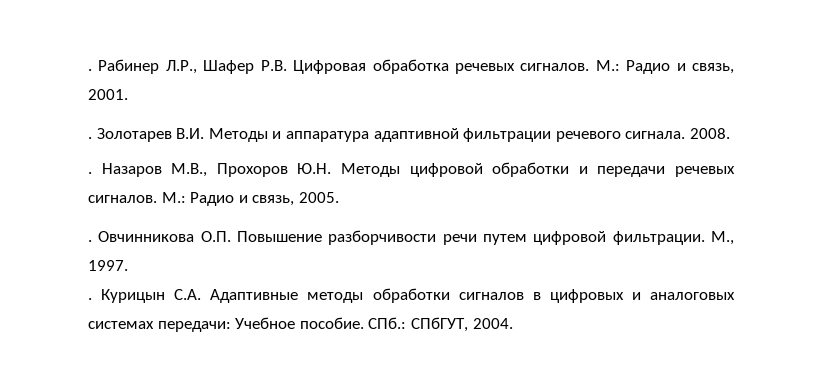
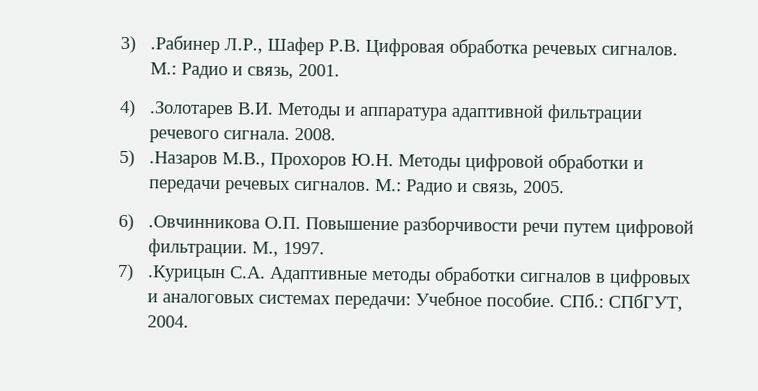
- . Рабинер Л.Р., Шафер Р.В. Цифровая обработка речевых сигналов.
+ 3) .Рабинер Л.Р., Шафер Р.В. Цифровая обработка речевых сигналов.
- . Золотарев В.И. Методы и аппаратура адаптивной фильтрации речевого сигнала.
+ 4) .Золотарев В.И. Методы и аппаратура адаптивной фильтрации речевого сигнала.
- . Назаров М.В., Прохоров Ю.Н. Методы цифровой обработки и передачи речевых сигналов.
+ 5) .Назаров М.В., Прохоров Ю.Н. Методы цифровой обработки и передачи речевых сигналов.
- . Овчинникова О.П. Повышение разборчивости речи путем цифровой фильтрации.
+ 6) .Овчинникова О.П. Повышение разборчивости речи путем цифровой фильтрации.
- . Курицын С.А. Адаптивные методы обработки сигналов в цифровых и аналоговых системах передачи: Учебное пособие.
+ 7) .Курицын С.А. Адаптивные методы обработки сигналов в цифровых и аналоговых системах передачи: Учебное пособие.

